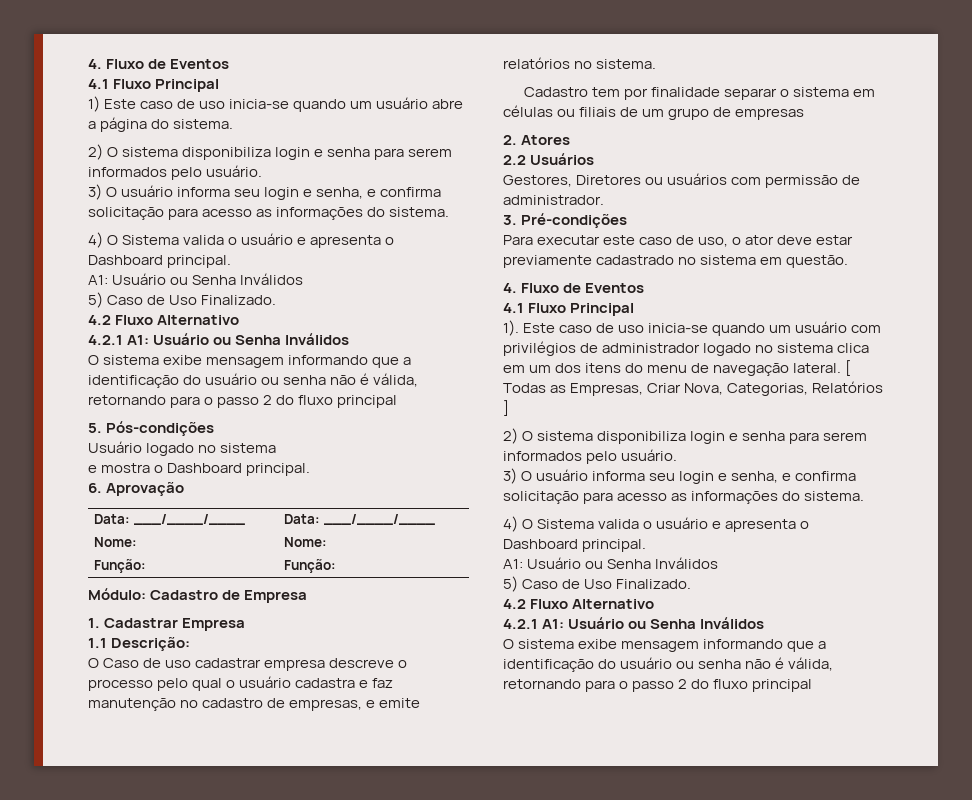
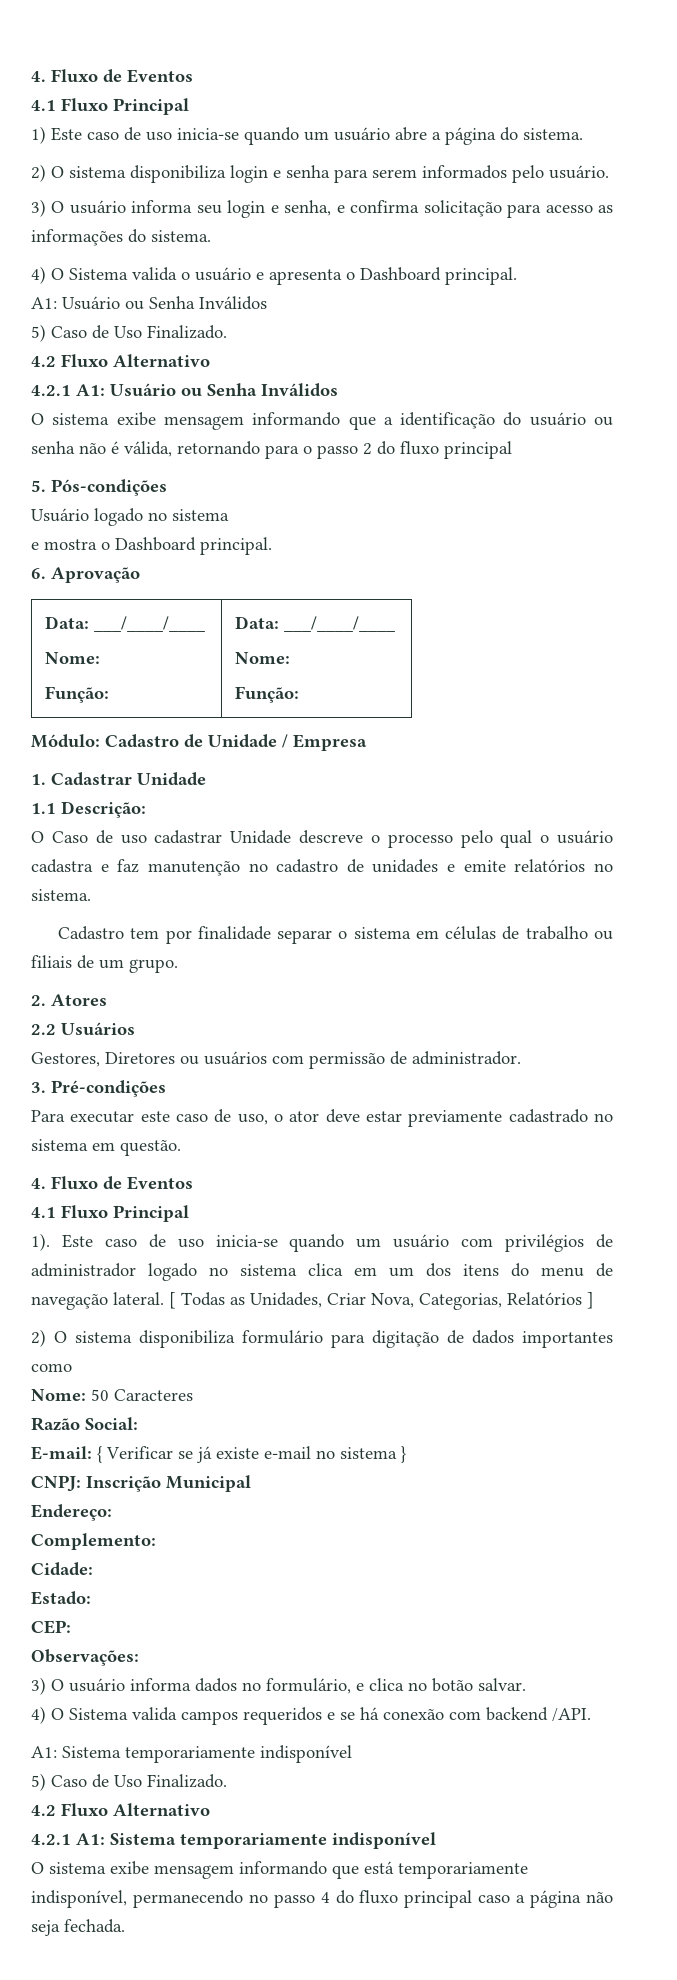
- Módulo: Cadastro de Empresa
+ Módulo: Cadastro de Unidade / Empresa
- 1. Cadastrar Empresa
+ 1. Cadastrar Unidade
- O Caso de uso cadastrar empresa descreve o processo pelo qual o usuário cadastra e faz manutenção no cadastro de empresas, e emite relatórios no sistema.
+ O Caso de uso cadastrar Unidade descreve o processo pelo qual o usuário cadastra e faz manutenção no cadastro de unidades e emite relatórios no sistema.
- Cadastro tem por finalidade separar o sistema em células ou filiais de um grupo de empresas
+ Cadastro tem por finalidade separar o sistema em células de trabalho ou filiais de um grupo.
- [ Todas as Empresas, Criar Nova, Categorias, Relatórios ]
- 2) O sistema disponibiliza login e senha para serem informados pelo usuário.
- 3) O usuário informa seu login e senha, e confirma solicitação para acesso as informações do sistema.
- 4) O Sistema valida o usuário e apresenta o Dashboard principal.
- A1: Usuário ou Senha Inválidos
+ [ Todas as Unidades, Criar Nova, Categorias, Relatórios ]
+ 2) O sistema disponibiliza formulário para digitação de dados importantes como
+ Nome: 50 Caracteres
+ Razão Social:
+ E-mail: { Verificar se já existe e-mail no sistema }
+ CNPJ: Inscrição Municipal
+ Endereço:
+ Complemento:
+ Cidade:
+ Estado:
+ CEP:
+ Observações:
+ 3) O usuário informa dados no formulário, e clica no botão salvar.
+ 4) O Sistema valida campos requeridos e se há conexão com backend /API.
+ A1: Sistema temporariamente indisponível
  5) Caso de Uso Finalizado.
  4.2 Fluxo Alternativo
- 4.2.1 A1: Usuário ou Senha Inválidos
- O sistema exibe mensagem informando que a identificação do usuário ou senha não é válida, retornando para o passo 2 do fluxo principal
+ 4.2.1 A1: Sistema temporariamente indisponível
+ O sistema exibe mensagem informando que está temporariamente indisponível, permanecendo no passo 4 do fluxo principal caso a página não seja fechada.

